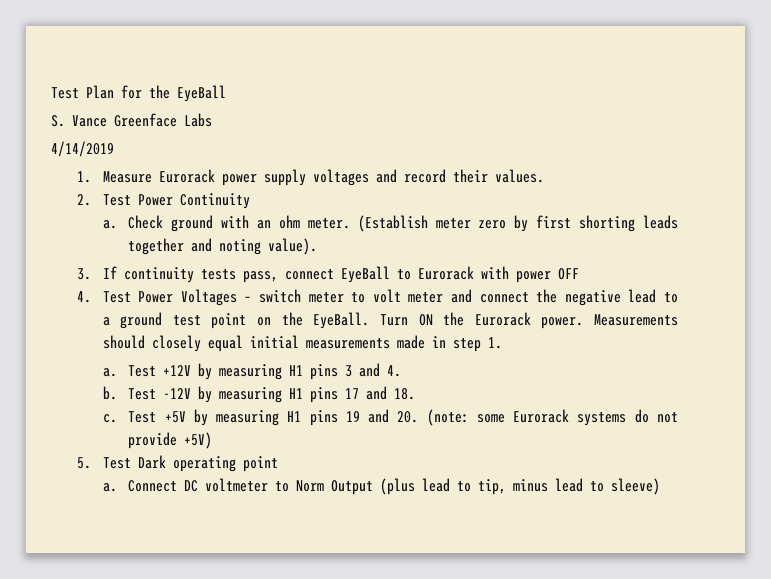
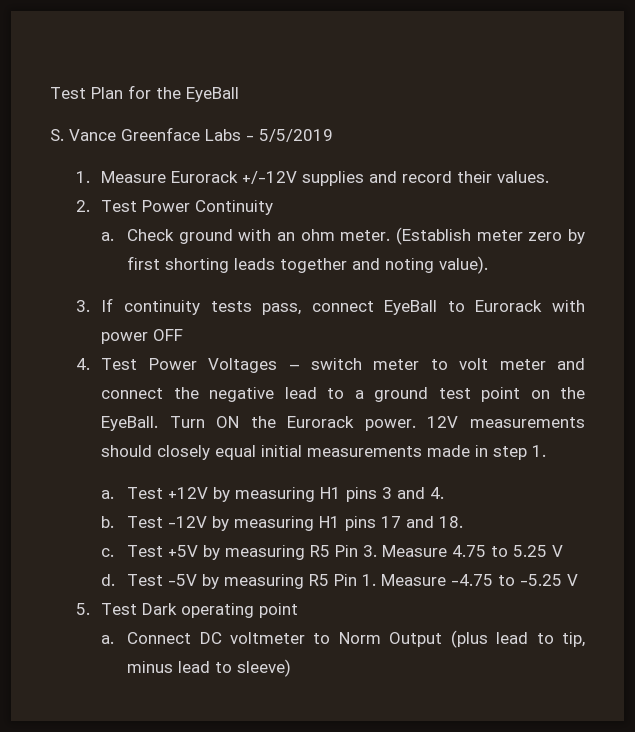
- S. Vance Greenface Labs
- 4/14/2019
+ S. Vance Greenface Labs - 5/5/2019
- 1. Measure Eurorack power supply voltages and record their values.
+ 1. Measure Eurorack +/-12V supplies and record their values.
- Measurements should closely equal initial measurements made in step 1.
+ 12V measurements should closely equal initial measurements made in step 1.
- Test +5V by measuring H1 pins 19 and 20. (note: some Eurorack systems do not provide +5V)
+ Test +5V by measuring R5 Pin 3. Measure 4.75 to 5.25 V
+ d. Test -5V by measuring R5 Pin 1. Measure -4.75 to -5.25 V

